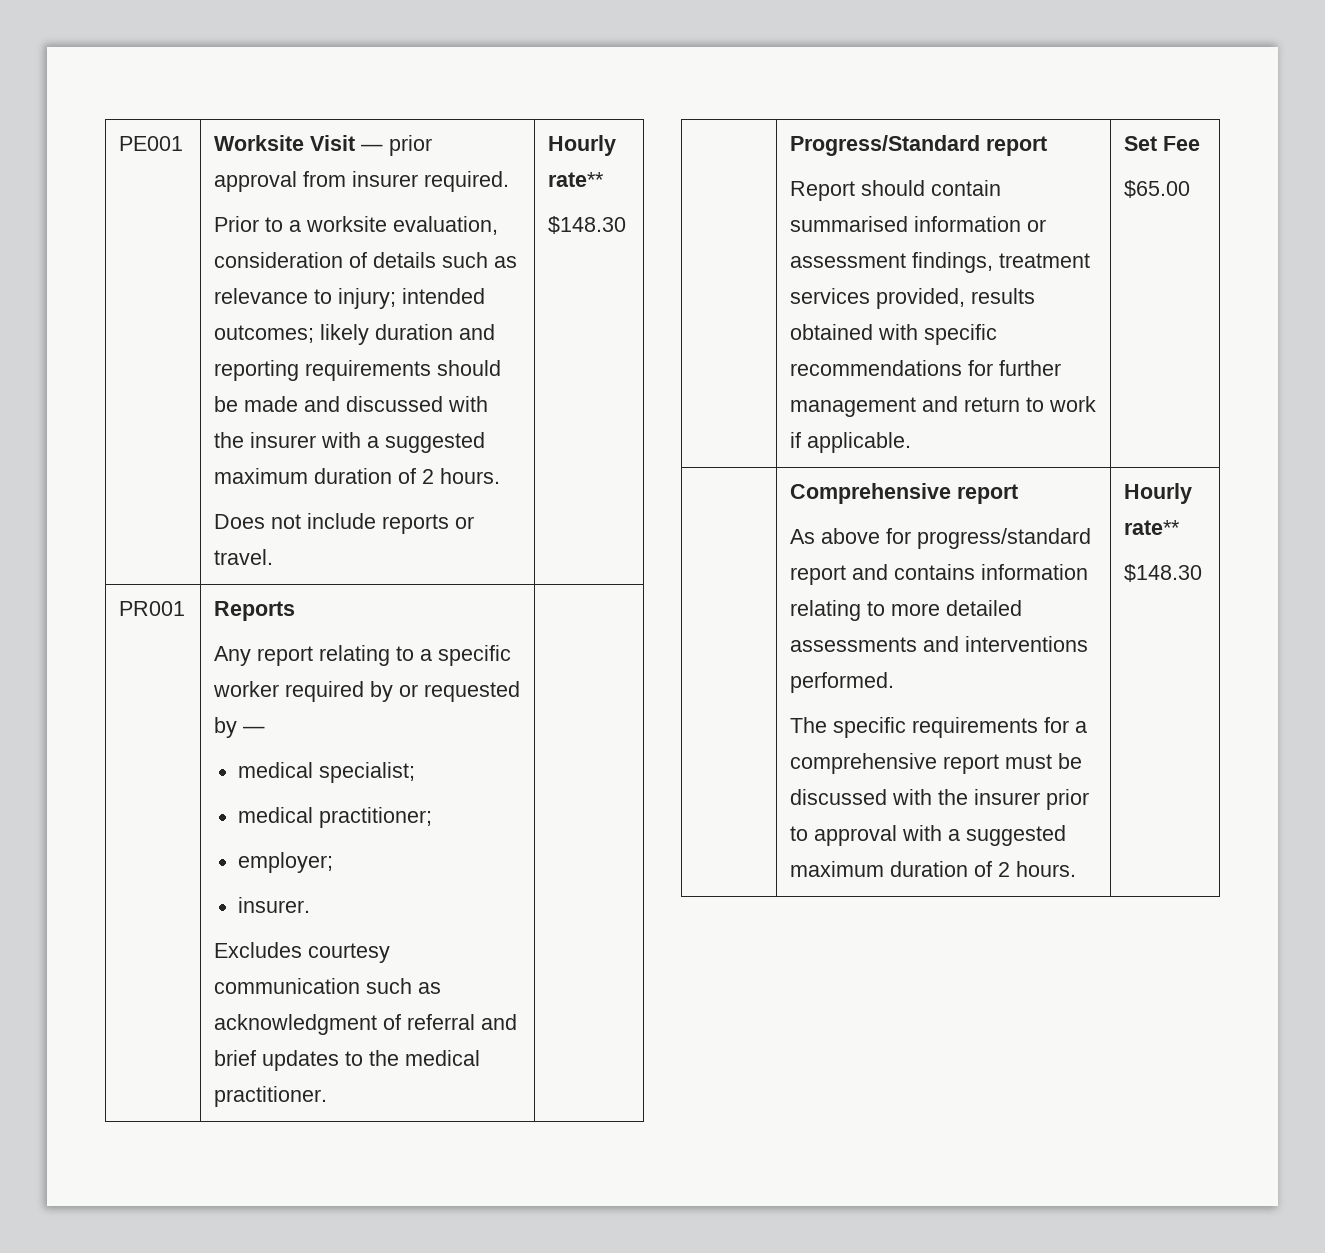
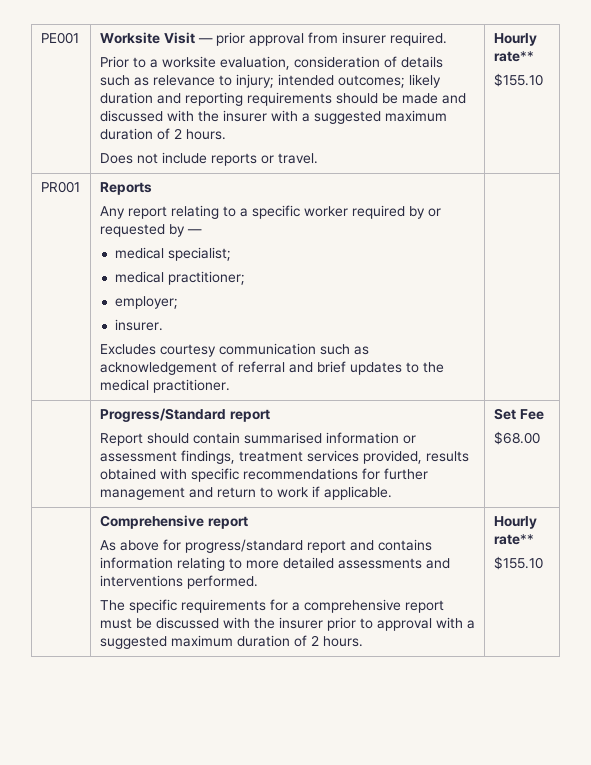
  Does not include reports or travel. | Hourly rate**
- $148.30
+ $155.10
  PR001 | Reports
  Any report relating to a specific worker required by or requested by —
  medical specialist;
  medical practitioner;
  employer;
  insurer.
- Excludes courtesy communication such as acknowledgment of referral and brief updates to the medical practitioner. |
+ Excludes courtesy communication such as acknowledgement of referral and brief updates to the medical practitioner. |
  | Progress/Standard report
  Report should contain summarised information or assessment findings, treatment services provided, results obtained with specific recommendations for further management and return to work if applicable. | Set Fee
- $65.00
+ $68.00
  The specific requirements for a comprehensive report must be discussed with the insurer prior to approval with a suggested maximum duration of 2 hours. | Hourly rate**
- $148.30
+ $155.10

